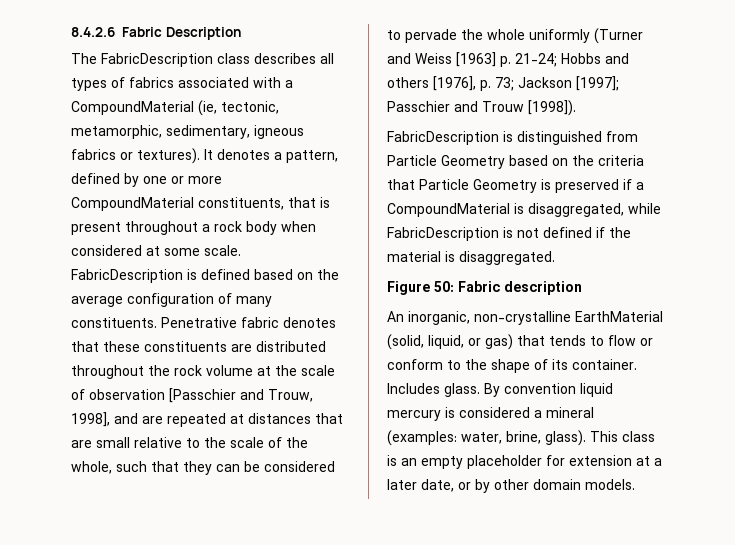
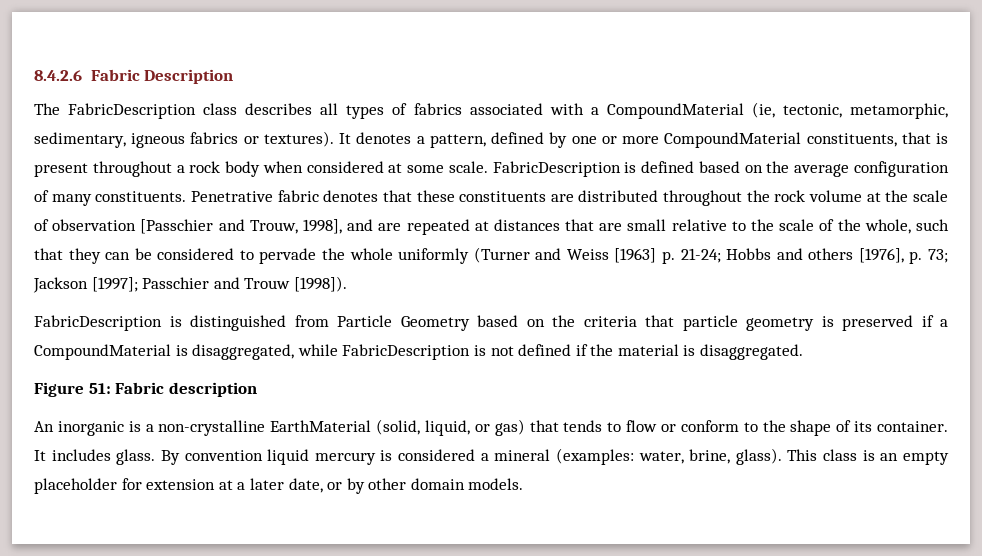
- FabricDescription is distinguished from Particle Geometry based on the criteria that Particle Geometry is preserved if a CompoundMaterial is disaggregated, while FabricDescription is not defined if the material is disaggregated.
+ FabricDescription is distinguished from Particle Geometry based on the criteria that particle geometry is preserved if a CompoundMaterial is disaggregated, while FabricDescription is not defined if the material is disaggregated.
- Figure 50: Fabric description
+ Figure 51: Fabric description
- An inorganic, non-crystalline EarthMaterial (solid, liquid, or gas) that tends to flow or conform to the shape of its container.
+ An inorganic is a non-crystalline EarthMaterial (solid, liquid, or gas) that tends to flow or conform to the shape of its container.
- Includes glass.
+ It includes glass.

